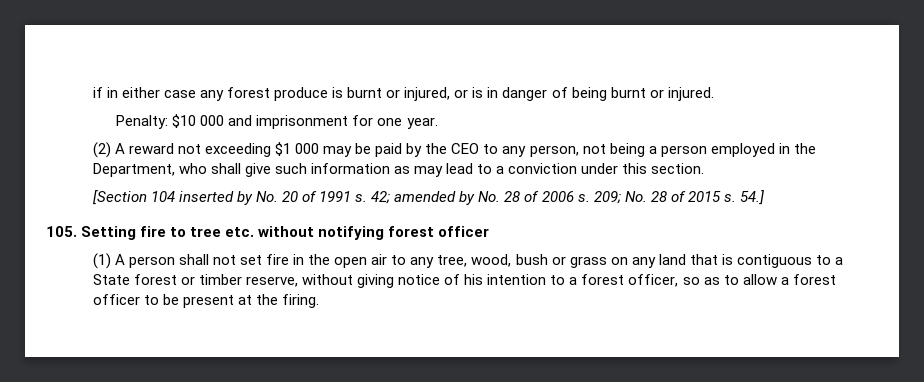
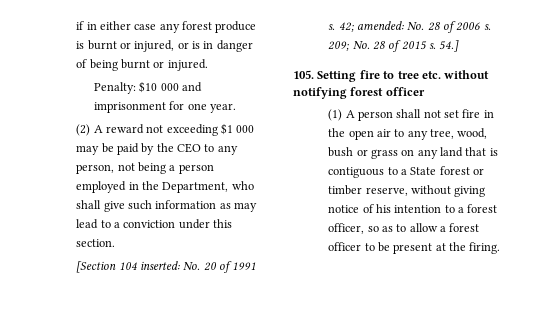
- [Section 104 inserted by No. 20 of 1991 s.
+ [Section 104 inserted: No. 20 of 1991 s.
- 42; amended by No. 28 of 2006 s.
+ 42; amended: No. 28 of 2006 s.

